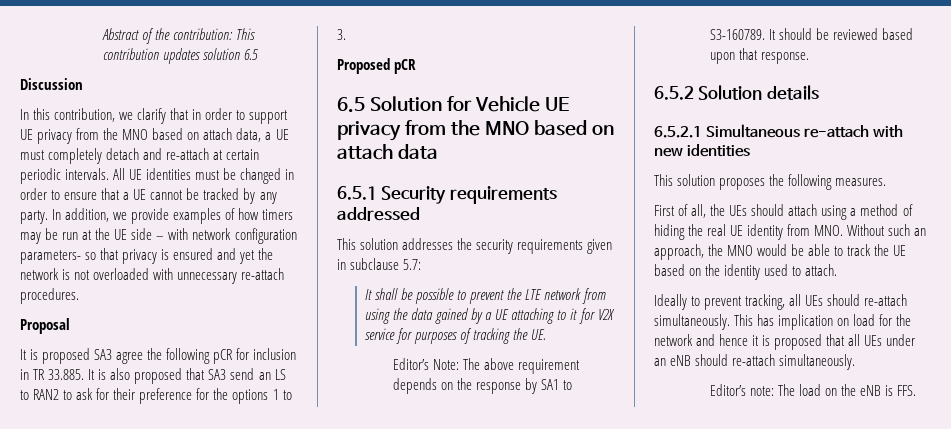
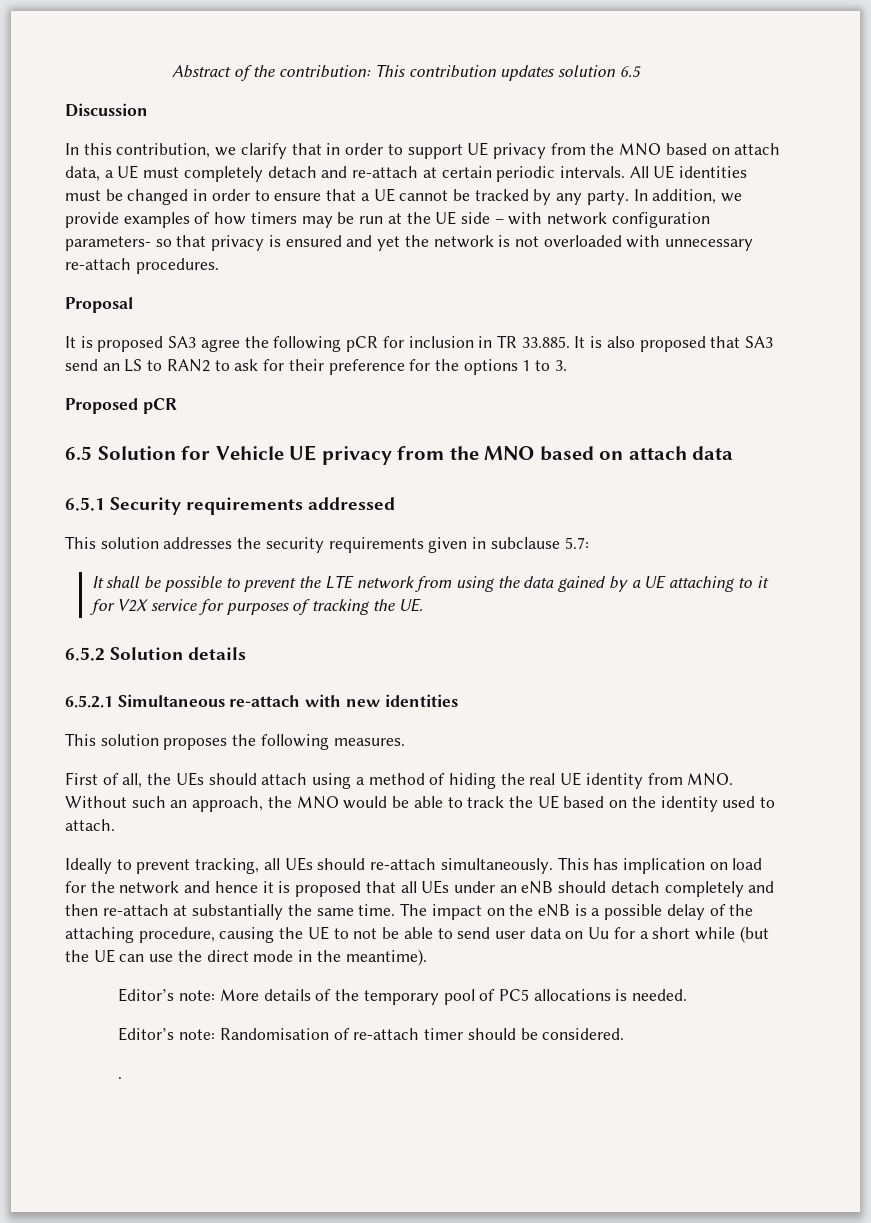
- Editor’s Note: The above requirement depends on the response by SA1 to S3-160789. It should be reviewed based upon that response.
- This has implication on load for the network and hence it is proposed that all UEs under an eNB should re-attach simultaneously.
- Editor’s note: The load on the eNB is FFS.
+ This has implication on load for the network and hence it is proposed that all UEs under an eNB should detach completely and then re-attach at substantially the same time. The impact on the eNB is a possible delay of the attaching procedure, causing the UE to not be able to send user data on Uu for a short while (but the UE can use the direct mode in the meantime).
+ Editor’s note: More details of the temporary pool of PC5 allocations is needed.
+ Editor’s note: Randomisation of re-attach timer should be considered.
+ .

